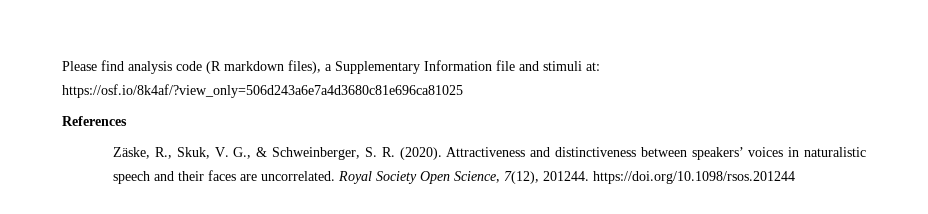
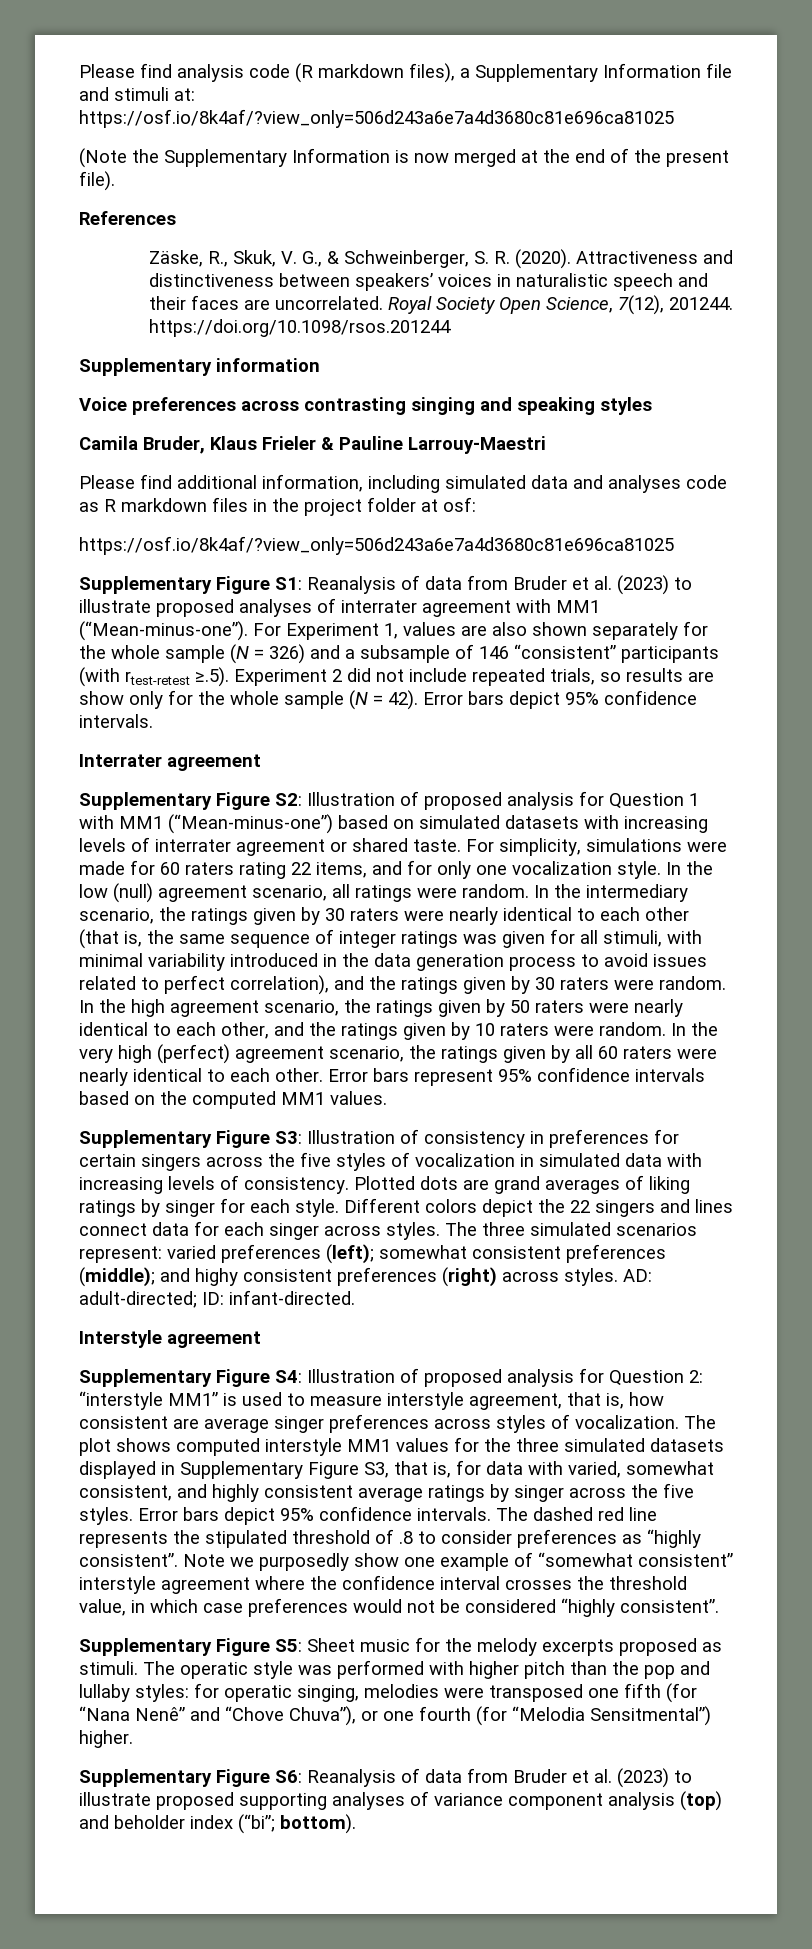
+ (Note the Supplementary Information is now merged at the end of the present file).
+ Supplementary information
+ Voice preferences across contrasting singing and speaking styles
+ Camila Bruder, Klaus Frieler & Pauline Larrouy-Maestri
+ Please find additional information, including simulated data and analyses code as R markdown files in the project folder at osf:
+ https://osf.io/8k4af/?view_only=506d243a6e7a4d3680c81e696ca81025
+ Supplementary Figure S1: Reanalysis of data from Bruder et al. (2023) to illustrate proposed analyses of interrater agreement with MM1 (“Mean-minus-one”). For Experiment 1, values are also shown separately for the whole sample (N = 326) and a subsample of 146 “consistent” participants (with rtest-retest ≥.5). Experiment 2 did not include repeated trials, so results are show only for the whole sample (N = 42). Error bars depict 95% confidence intervals.
+ Interrater agreement
+ Supplementary Figure S2: Illustration of proposed analysis for Question 1 with MM1 (“Mean-minus-one”) based on simulated datasets with increasing levels of interrater agreement or shared taste. For simplicity, simulations were made for 60 raters rating 22 items, and for only one vocalization style. In the low (null) agreement scenario, all ratings were random. In the intermediary scenario, the ratings given by 30 raters were nearly identical to each other (that is, the same sequence of integer ratings was given for all stimuli, with minimal variability introduced in the data generation process to avoid issues related to perfect correlation), and the ratings given by 30 raters were random. In the high agreement scenario, the ratings given by 50 raters were nearly identical to each other, and the ratings given by 10 raters were random. In the very high (perfect) agreement scenario, the ratings given by all 60 raters were nearly identical to each other. Error bars represent 95% confidence intervals based on the computed MM1 values.
+ Supplementary Figure S3: Illustration of consistency in preferences for certain singers across the five styles of vocalization in simulated data with increasing levels of consistency. Plotted dots are grand averages of liking ratings by singer for each style. Different colors depict the 22 singers and lines connect data for each singer across styles. The three simulated scenarios represent: varied preferences (left); somewhat consistent preferences (middle); and highy consistent preferences (right) across styles. AD: adult-directed; ID: infant-directed.
+ Interstyle agreement
+ Supplementary Figure S4: Illustration of proposed analysis for Question 2: “interstyle MM1” is used to measure interstyle agreement, that is, how consistent are average singer preferences across styles of vocalization. The plot shows computed interstyle MM1 values for the three simulated datasets displayed in Supplementary Figure S3, that is, for data with varied, somewhat consistent, and highly consistent average ratings by singer across the five styles. Error bars depict 95% confidence intervals. The dashed red line represents the stipulated threshold of .8 to consider preferences as “highly consistent”. Note we purposedly show one example of “somewhat consistent” interstyle agreement where the confidence interval crosses the threshold value, in which case preferences would not be considered “highly consistent”.
+ Supplementary Figure S5: Sheet music for the melody excerpts proposed as stimuli. The operatic style was performed with higher pitch than the pop and lullaby styles: for operatic singing, melodies were transposed one fifth (for “Nana Nenê” and “Chove Chuva”), or one fourth (for “Melodia Sensitmental”) higher.
+ Supplementary Figure S6: Reanalysis of data from Bruder et al. (2023) to illustrate proposed supporting analyses of variance component analysis (top) and beholder index (“bi”; bottom).

